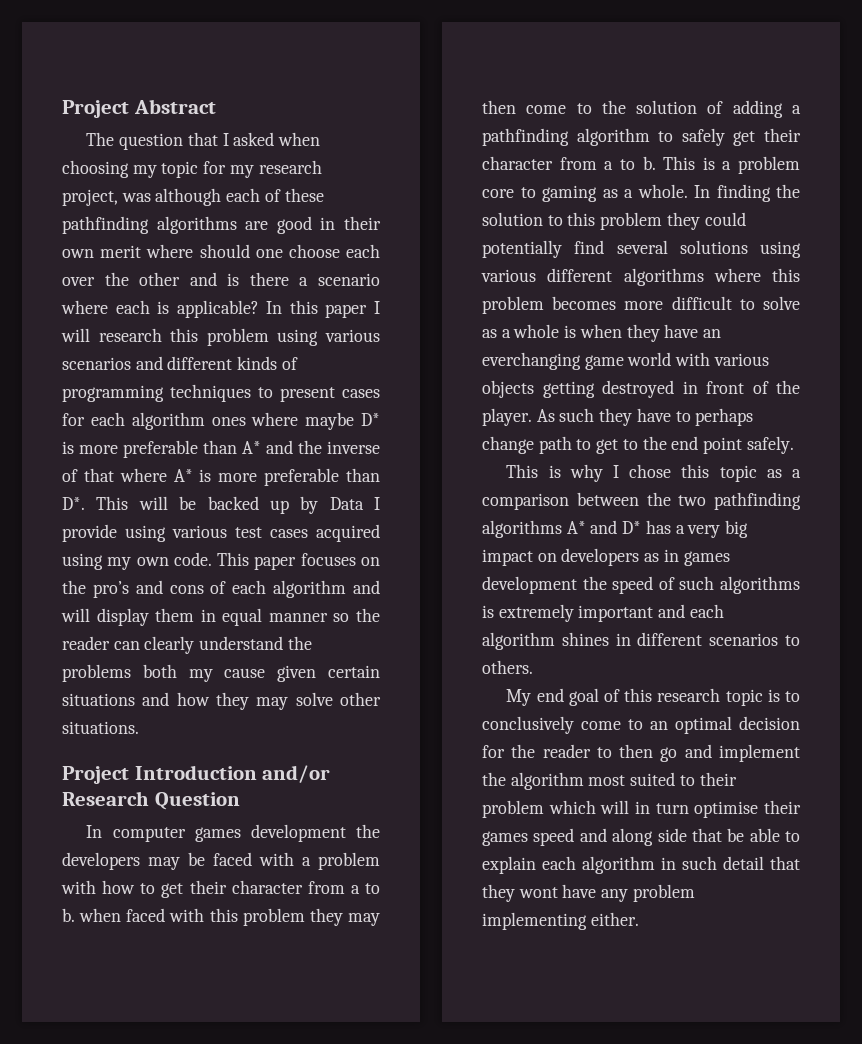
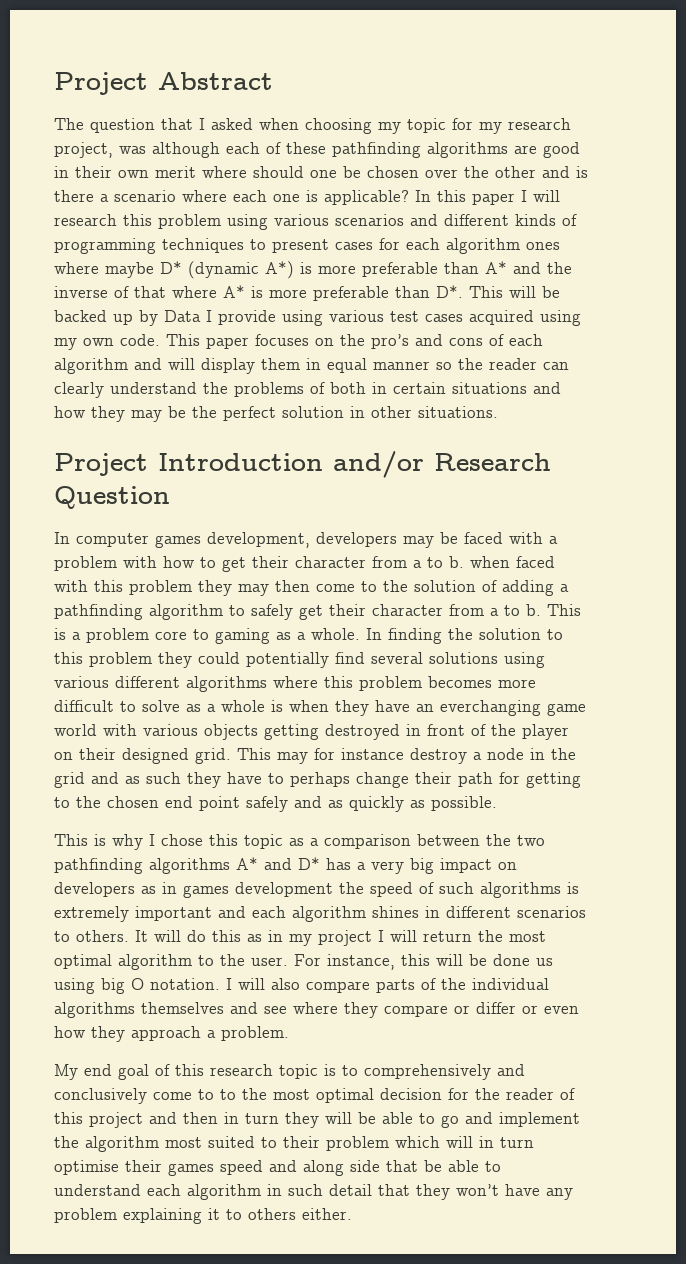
- The question that I asked when choosing my topic for my research project, was although each of these pathfinding algorithms are good in their own merit where should one choose each over the other and is there a scenario where each is applicable?
+ The question that I asked when choosing my topic for my research project, was although each of these pathfinding algorithms are good in their own merit where should one be chosen over the other and is there a scenario where each one is applicable?
- In this paper I will research this problem using various scenarios and different kinds of programming techniques to present cases for each algorithm ones where maybe D* is more preferable than A* and the inverse of that where A* is more preferable than D*. This will be backed up by Data I provide using various test cases acquired using my own code.
+ In this paper I will research this problem using various scenarios and different kinds of programming techniques to present cases for each algorithm ones where maybe D* (dynamic A*) is more preferable than A* and the inverse of that where A* is more preferable than D*. This will be backed up by Data I provide using various test cases acquired using my own code.
- This paper focuses on the pro’s and cons of each algorithm and will display them in equal manner so the reader can clearly understand the problems both my cause given certain situations and how they may solve other situations.
+ This paper focuses on the pro’s and cons of each algorithm and will display them in equal manner so the reader can clearly understand the problems of both in certain situations and how they may be the perfect solution in other situations.
- In computer games development the developers may be faced with a problem with how to get their character from a to b. when faced with this problem they may then come to the solution of adding a pathfinding algorithm to safely get their character from a to b.
+ In computer games development, developers may be faced with a problem with how to get their character from a to b. when faced with this problem they may then come to the solution of adding a pathfinding algorithm to safely get their character from a to b.
- In finding the solution to this problem they could potentially find several solutions using various different algorithms where this problem becomes more difficult to solve as a whole is when they have an everchanging game world with various objects getting destroyed in front of the player. As such they have to perhaps change path to get to the end point safely.
+ In finding the solution to this problem they could potentially find several solutions using various different algorithms where this problem becomes more difficult to solve as a whole is when they have an everchanging game world with various objects getting destroyed in front of the player on their designed grid. This may for instance destroy a node in the grid and as such they have to perhaps change their path for getting to the chosen end point safely and as quickly as possible.
+ It will do this as in my project I will return the most optimal algorithm to the user. For instance, this will be done us using big O notation. I will also compare parts of the individual algorithms themselves and see where they compare or differ or even how they approach a problem.
- My end goal of this research topic is to conclusively come to an optimal decision for the reader to then go and implement the algorithm most suited to their problem which will in turn optimise their games speed and along side that be able to explain each algorithm in such detail that they wont have any problem implementing either.
+ My end goal of this research topic is to comprehensively and conclusively come to to the most optimal decision for the reader of this project and then in turn they will be able to go and implement the algorithm most suited to their problem which will in turn optimise their games speed and along side that be able to understand each algorithm in such detail that they won’t have any problem explaining it to others either.

